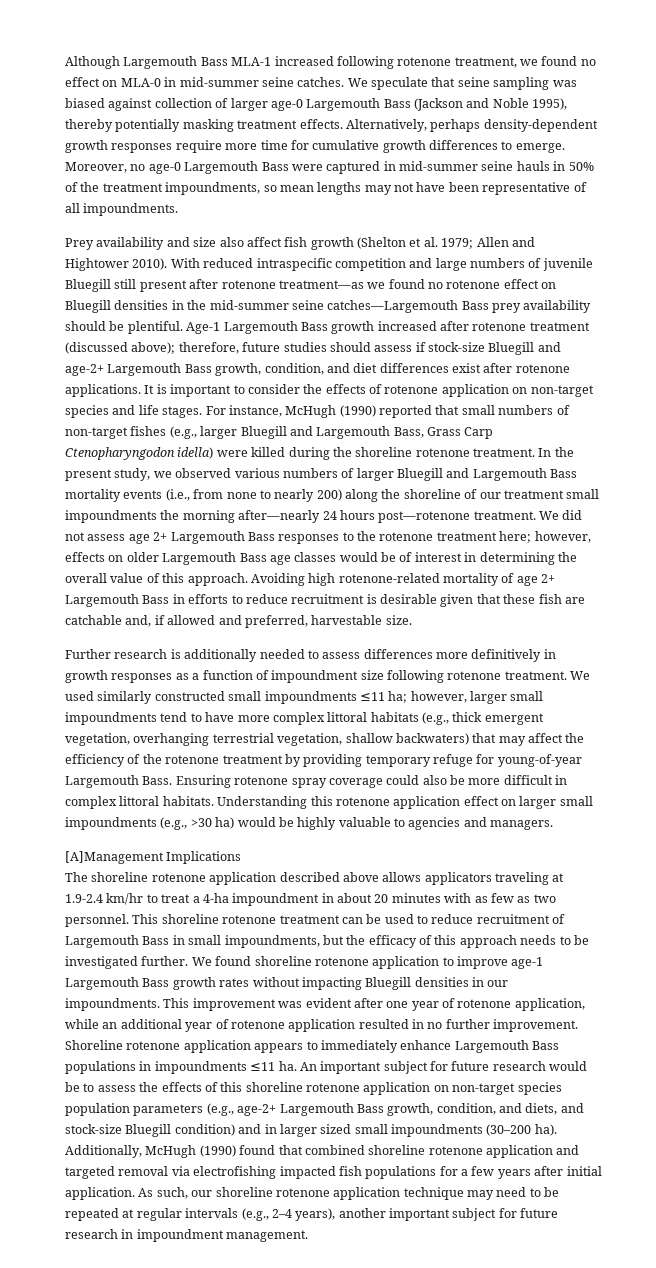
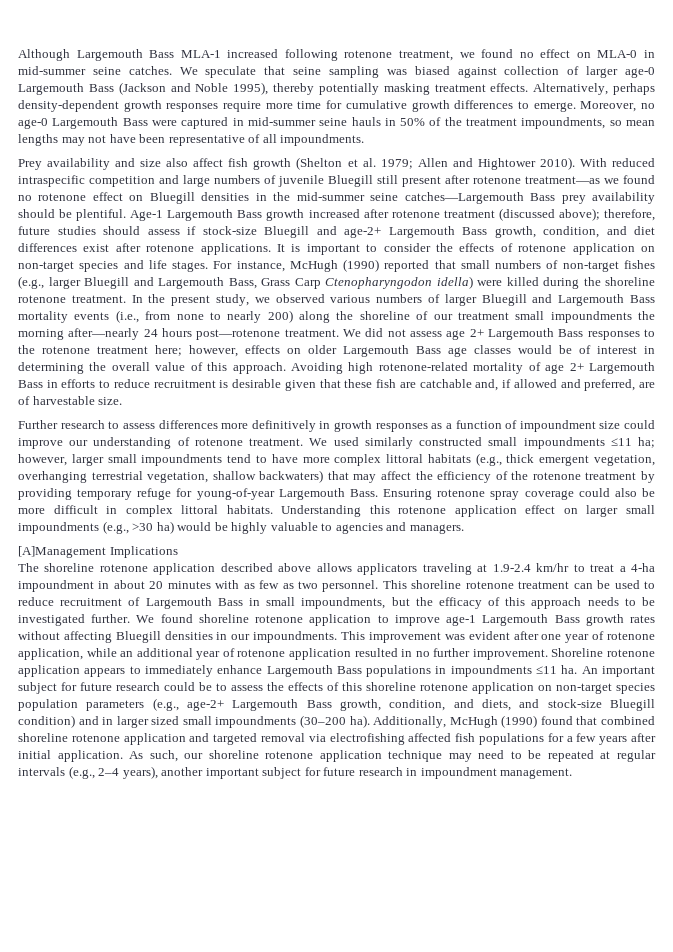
- Avoiding high rotenone-related mortality of age 2+ Largemouth Bass in efforts to reduce recruitment is desirable given that these fish are catchable and, if allowed and preferred, harvestable size.
+ Avoiding high rotenone-related mortality of age 2+ Largemouth Bass in efforts to reduce recruitment is desirable given that these fish are catchable and, if allowed and preferred, are of harvestable size.
- Further research is additionally needed to assess differences more definitively in growth responses as a function of impoundment size following rotenone treatment.
+ Further research to assess differences more definitively in growth responses as a function of impoundment size could improve our understanding of rotenone treatment.
- We found shoreline rotenone application to improve age-1 Largemouth Bass growth rates without impacting Bluegill densities in our impoundments.
+ We found shoreline rotenone application to improve age-1 Largemouth Bass growth rates without affecting Bluegill densities in our impoundments.
- An important subject for future research would be to assess the effects of this shoreline rotenone application on non-target species population parameters (e.g., age-2+ Largemouth Bass growth, condition, and diets, and stock-size Bluegill condition) and in larger sized small impoundments (30–200 ha).
+ An important subject for future research could be to assess the effects of this shoreline rotenone application on non-target species population parameters (e.g., age-2+ Largemouth Bass growth, condition, and diets, and stock-size Bluegill condition) and in larger sized small impoundments (30–200 ha).
- Additionally, McHugh (1990) found that combined shoreline rotenone application and targeted removal via electrofishing impacted fish populations for a few years after initial application.
+ Additionally, McHugh (1990) found that combined shoreline rotenone application and targeted removal via electrofishing affected fish populations for a few years after initial application.

